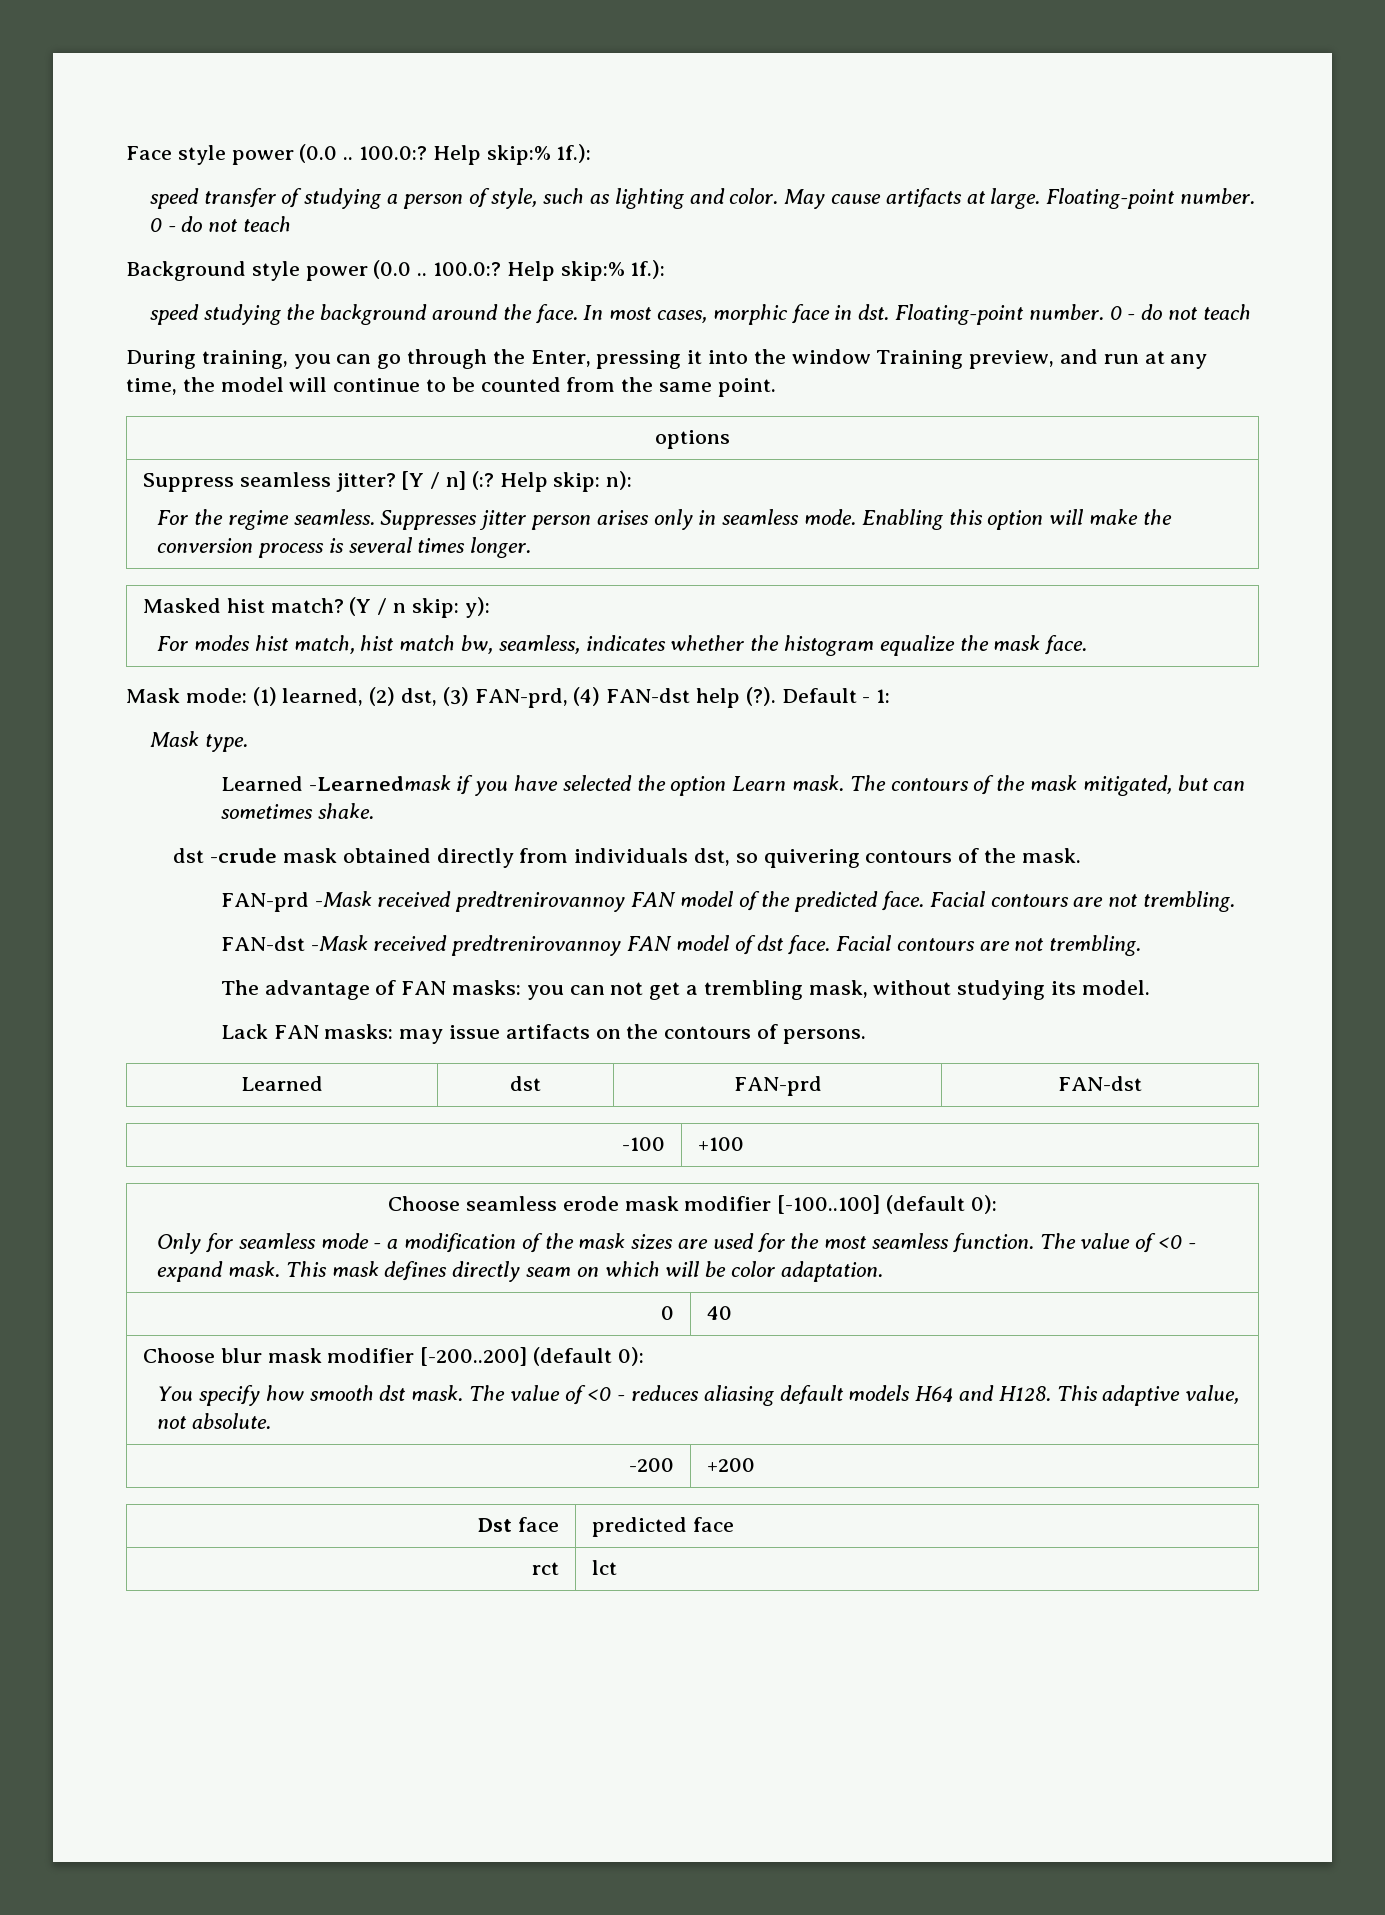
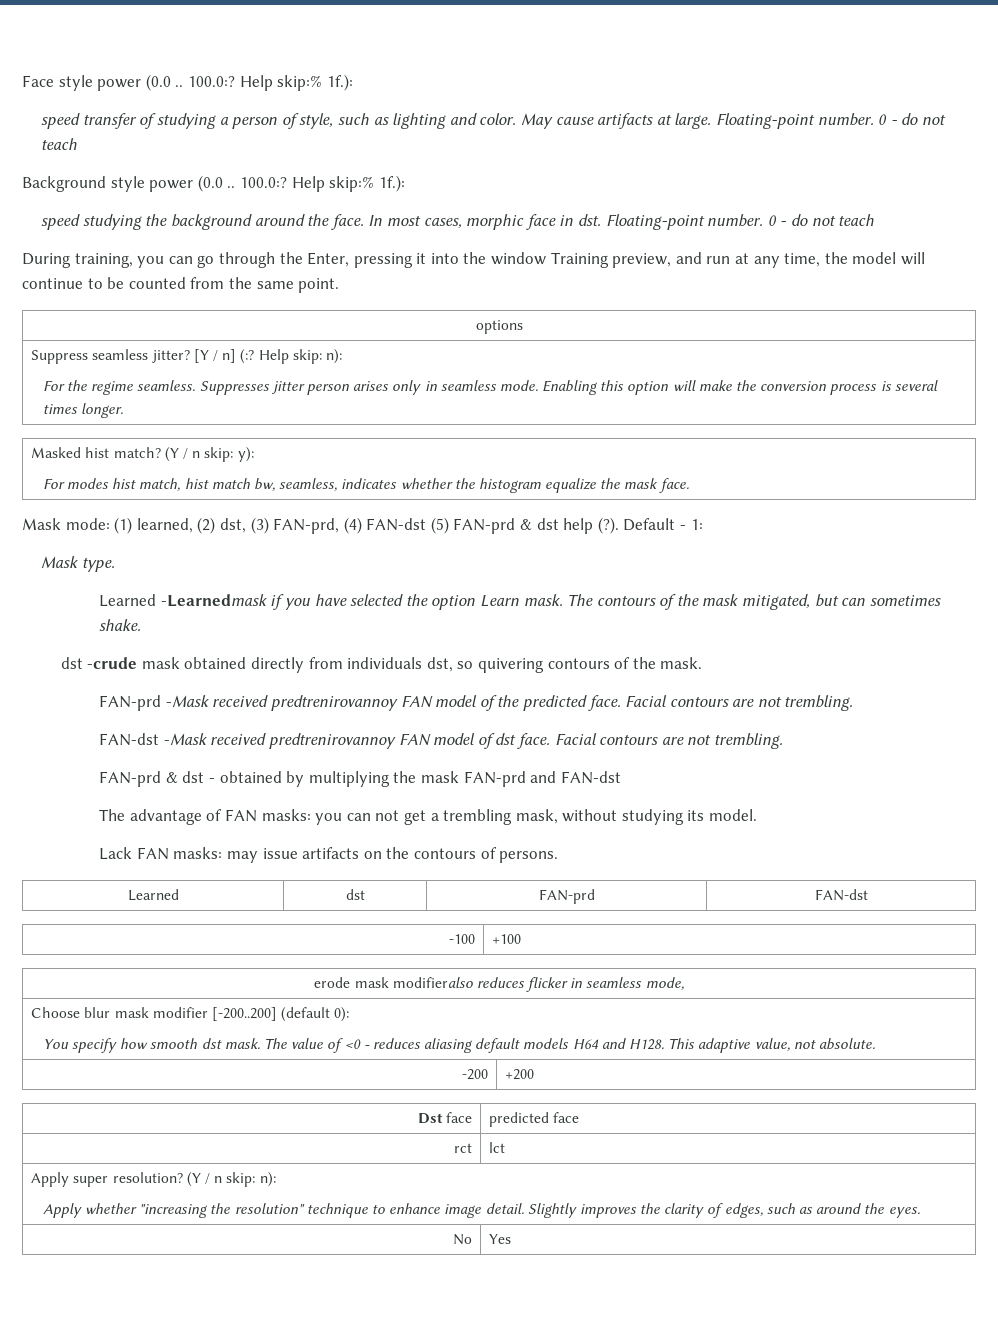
- Mask mode: (1) learned, (2) dst, (3) FAN-prd, (4) FAN-dst help (?).
+ Mask mode: (1) learned, (2) dst, (3) FAN-prd, (4) FAN-dst (5) FAN-prd & dst help (?).
+ FAN-prd & dst - obtained by multiplying the mask FAN-prd and FAN-dst
- Choose seamless erode mask modifier [-100..100] (default 0):
- Only for seamless mode - a modification of the mask sizes are used for the most seamless function. The value of <0 - expand mask. This mask defines directly seam on which will be color adaptation.
- 0 | 40
+ erode mask modifieralso reduces flicker in seamless mode,
+ Apply super resolution? (Y / n skip: n):
+ Apply whether "increasing the resolution" technique to enhance image detail. Slightly improves the clarity of edges, such as around the eyes.
+ No | Yes

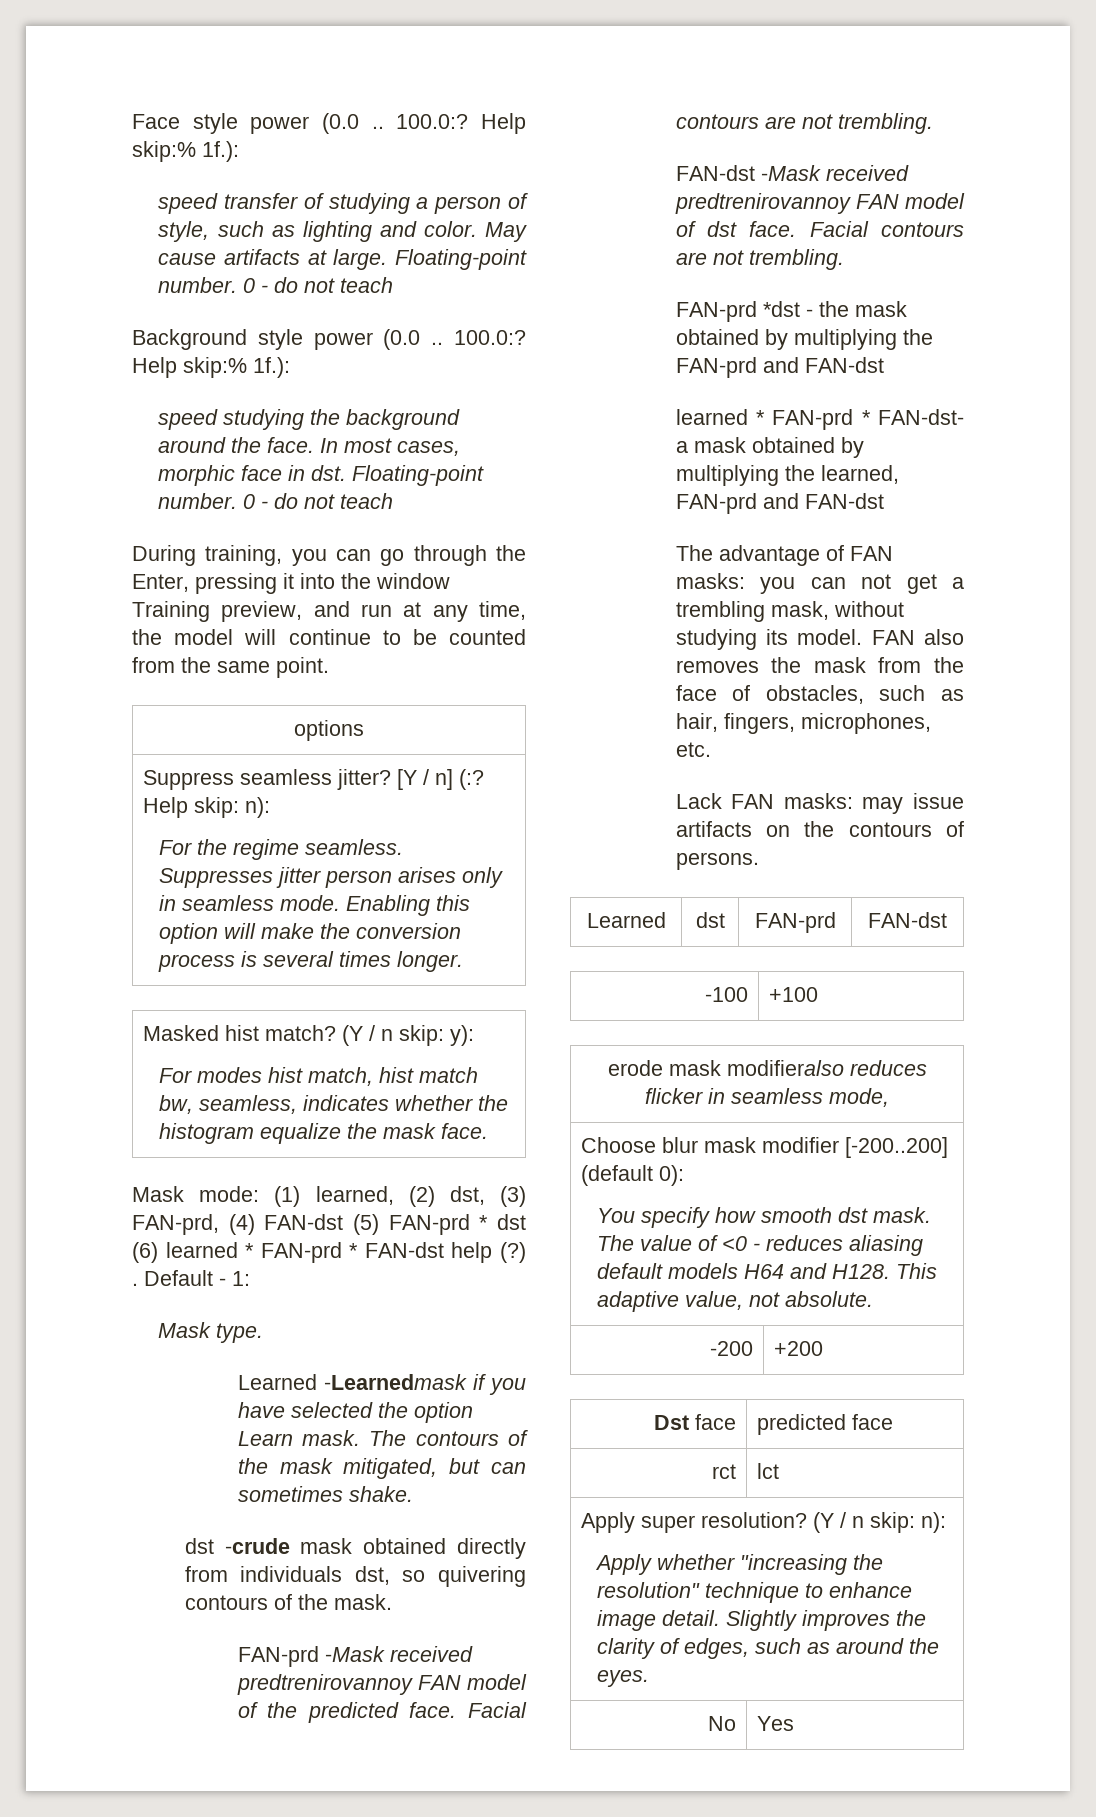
- Mask mode: (1) learned, (2) dst, (3) FAN-prd, (4) FAN-dst (5) FAN-prd & dst help (?).
+ Mask mode: (1) learned, (2) dst, (3) FAN-prd, (4) FAN-dst (5) FAN-prd * dst (6) learned * FAN-prd * FAN-dst help (?) .
- FAN-prd & dst - obtained by multiplying the mask FAN-prd and FAN-dst
+ FAN-prd *dst - the mask obtained by multiplying the FAN-prd and FAN-dst
+ learned * FAN-prd * FAN-dst- a mask obtained by multiplying the learned, FAN-prd and FAN-dst
+ FAN also removes the mask from the face of obstacles, such as hair, fingers, microphones, etc.

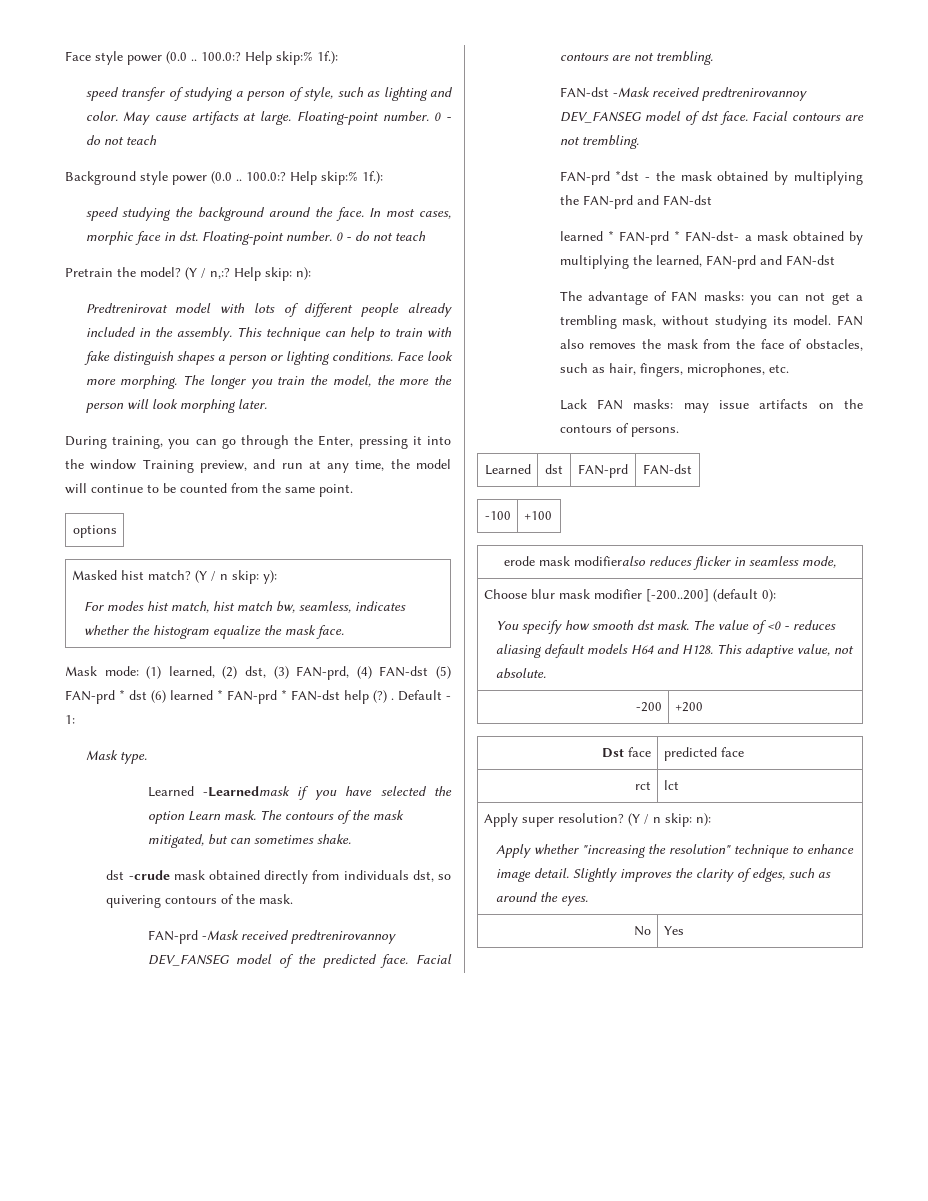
+ Pretrain the model? (Y / n,:? Help skip: n):
+ Predtrenirovat model with lots of different people already included in the assembly. This technique can help to train with fake distinguish shapes a person or lighting conditions. Face look more morphing. The longer you train the model, the more the person will look morphing later.
- Suppress seamless jitter? [Y / n] (:? Help skip: n):
- For the regime seamless. Suppresses jitter person arises only in seamless mode. Enabling this option will make the conversion process is several times longer.
- FAN-prd -Mask received predtrenirovannoy FAN model of the predicted face.
+ FAN-prd -Mask received predtrenirovannoy DEV_FANSEG model of the predicted face.
- FAN-dst -Mask received predtrenirovannoy FAN model of dst face.
+ FAN-dst -Mask received predtrenirovannoy DEV_FANSEG model of dst face.

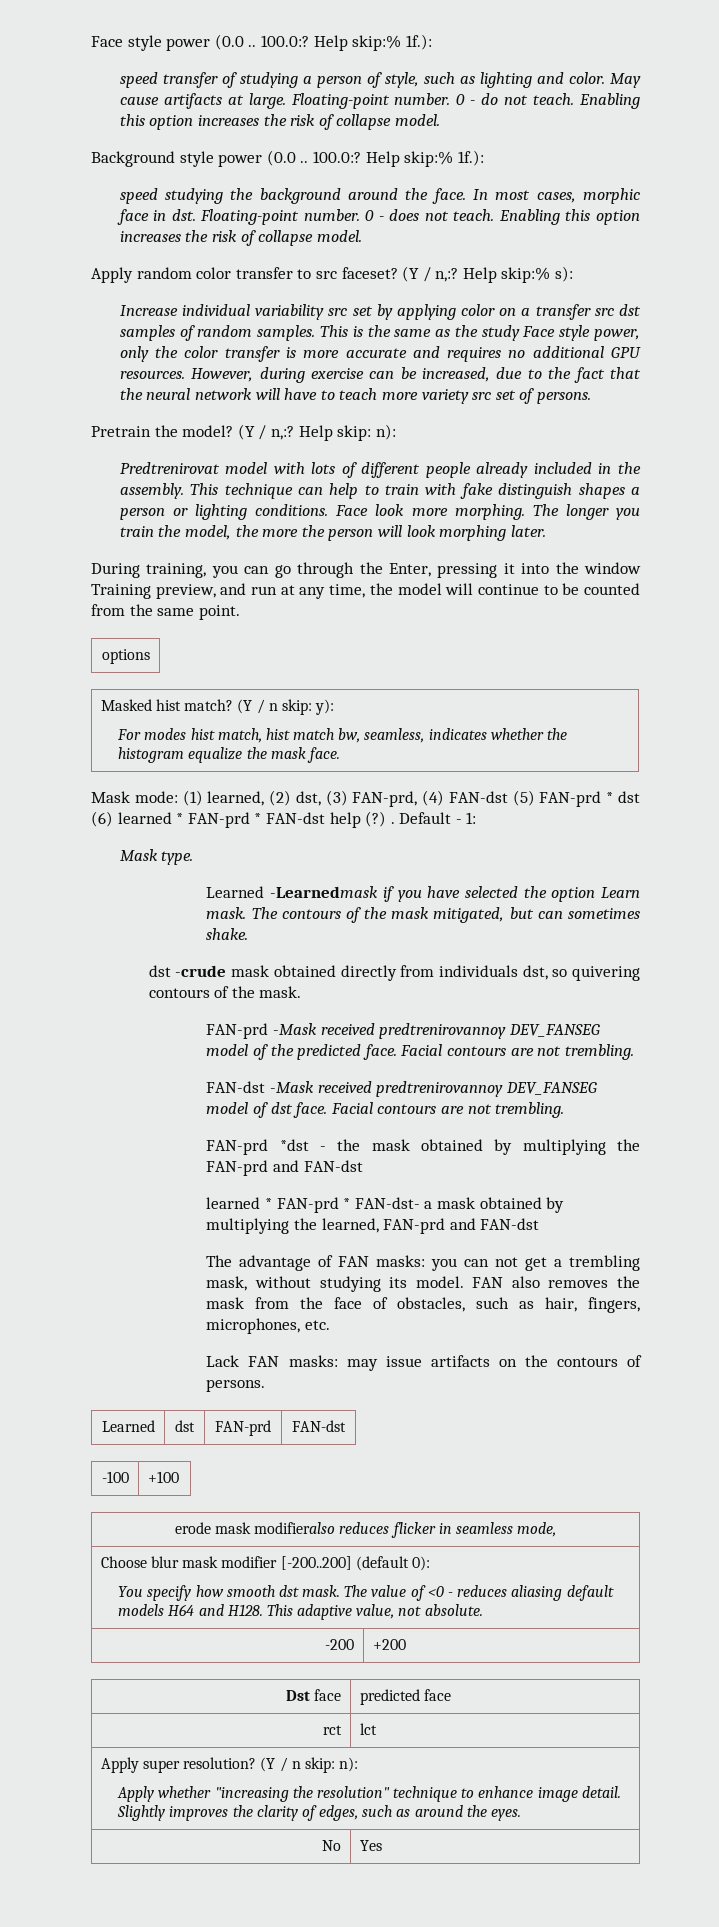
- May cause artifacts at large. Floating-point number. 0 - do not teach
+ May cause artifacts at large. Floating-point number. 0 - do not teach. Enabling this option increases the risk of collapse model.
- In most cases, morphic face in dst. Floating-point number. 0 - do not teach
+ In most cases, morphic face in dst. Floating-point number. 0 - does not teach. Enabling this option increases the risk of collapse model.
+ Apply random color transfer to src faceset? (Y / n,:? Help skip:% s):
+ Increase individual variability src set by applying color on a transfer src dst samples of random samples. This is the same as the study Face style power, only the color transfer is more accurate and requires no additional GPU resources. However, during exercise can be increased, due to the fact that the neural network will have to teach more variety src set of persons.

